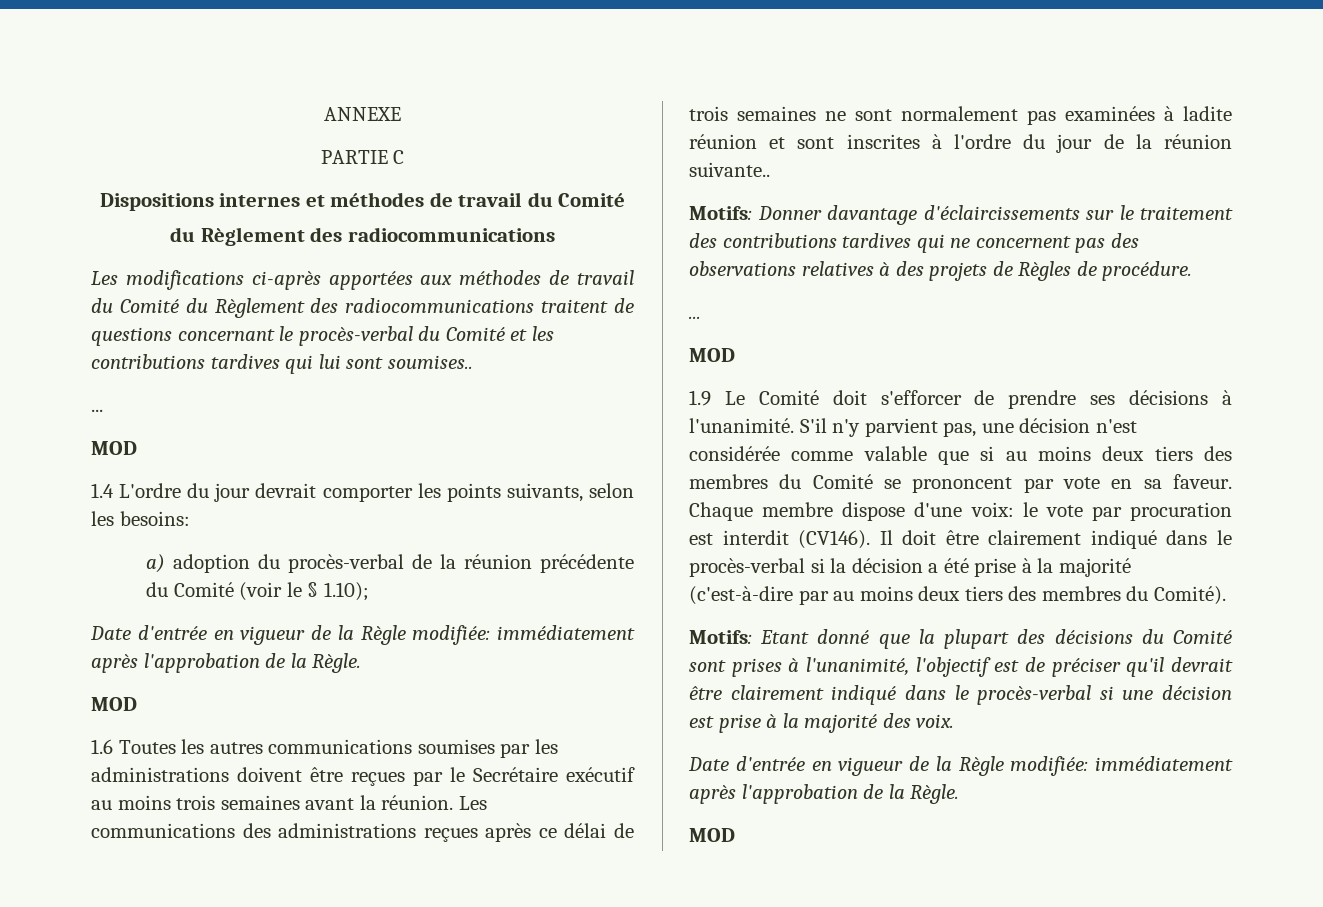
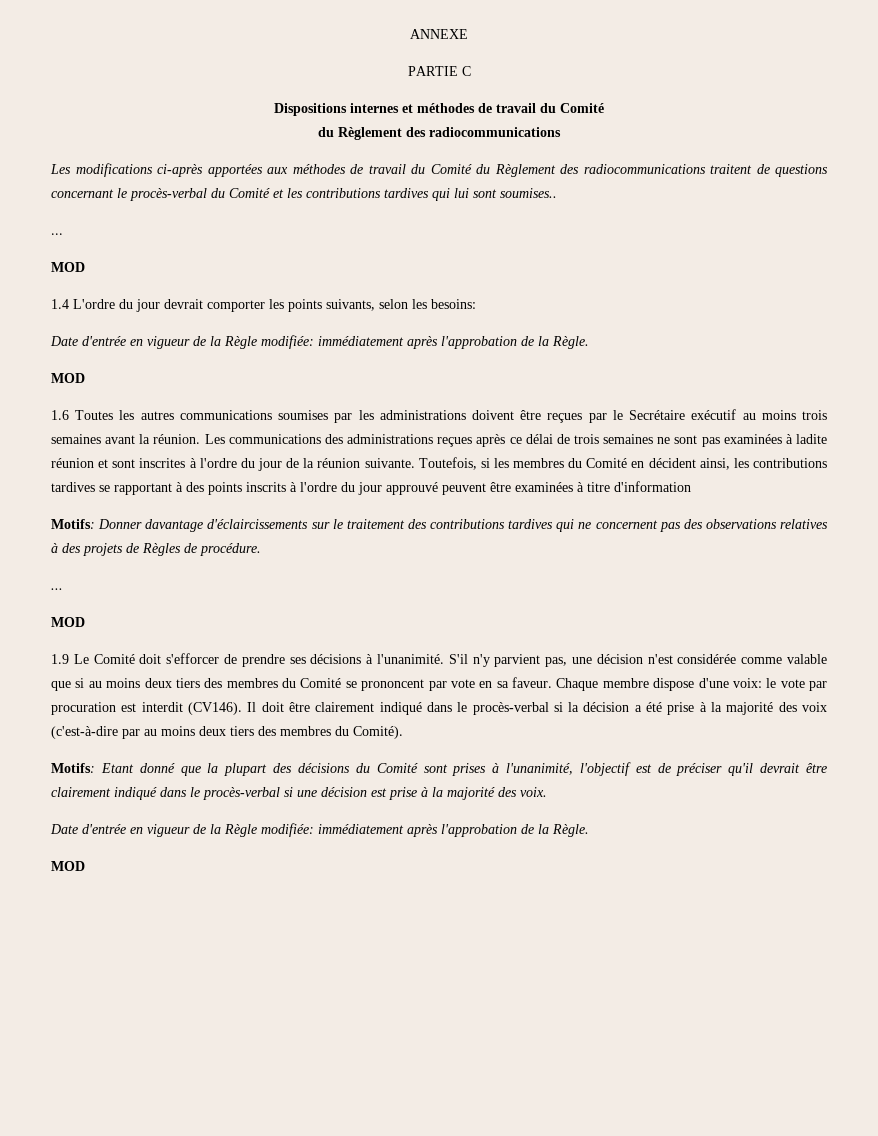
- a) adoption du procès-verbal de la réunion précédente du Comité (voir le § 1.10);
- Les communications des administrations reçues après ce délai de trois semaines ne sont normalement pas examinées à ladite réunion et sont inscrites à l'ordre du jour de la réunion suivante..
+ Les communications des administrations reçues après ce délai de trois semaines ne sont pas examinées à ladite réunion et sont inscrites à l'ordre du jour de la réunion suivante. Toutefois, si les membres du Comité en décident ainsi, les contributions tardives se rapportant à des points inscrits à l'ordre du jour approuvé peuvent être examinées à titre d'information
- Il doit être clairement indiqué dans le procès-verbal si la décision a été prise à la majorité (c'est-à-dire par au moins deux tiers des membres du Comité).
+ Il doit être clairement indiqué dans le procès-verbal si la décision a été prise à la majorité des voix (c'est-à-dire par au moins deux tiers des membres du Comité).

